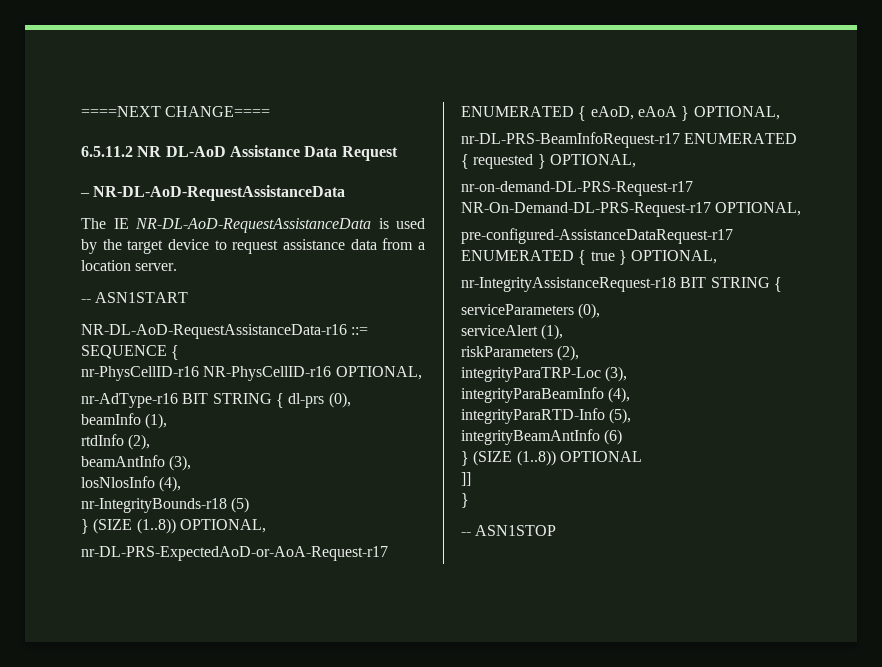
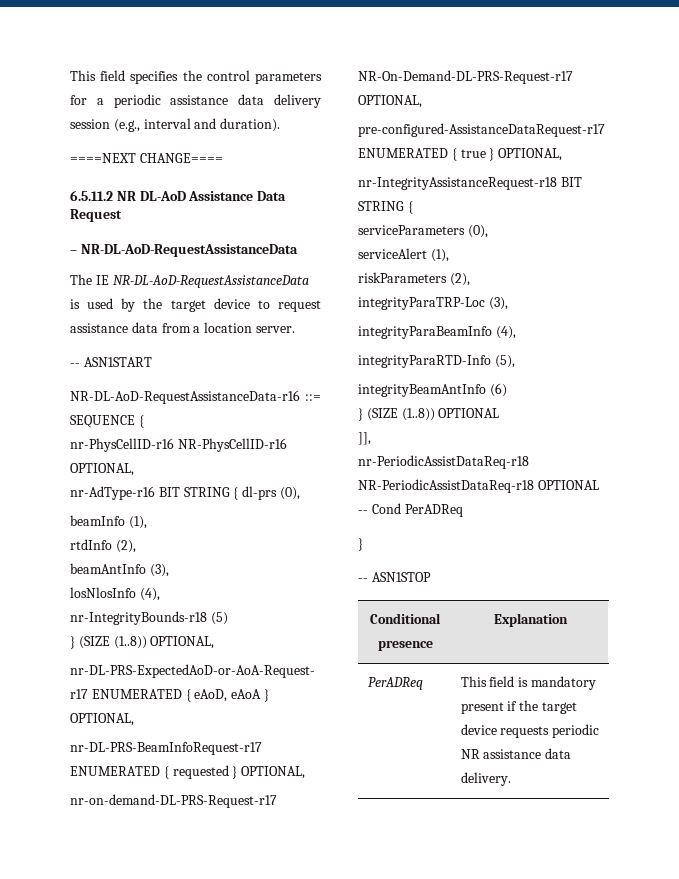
+ This field specifies the control parameters for a periodic assistance data delivery session (e.g., interval and duration).
- ]]
+ ]],
+ nr-PeriodicAssistDataReq-r18 NR-PeriodicAssistDataReq-r18 OPTIONAL -- Cond PerADReq
  }
  -- ASN1STOP
+ Conditional presence | Explanation
+ PerADReq | This field is mandatory present if the target device requests periodic NR assistance data delivery.

